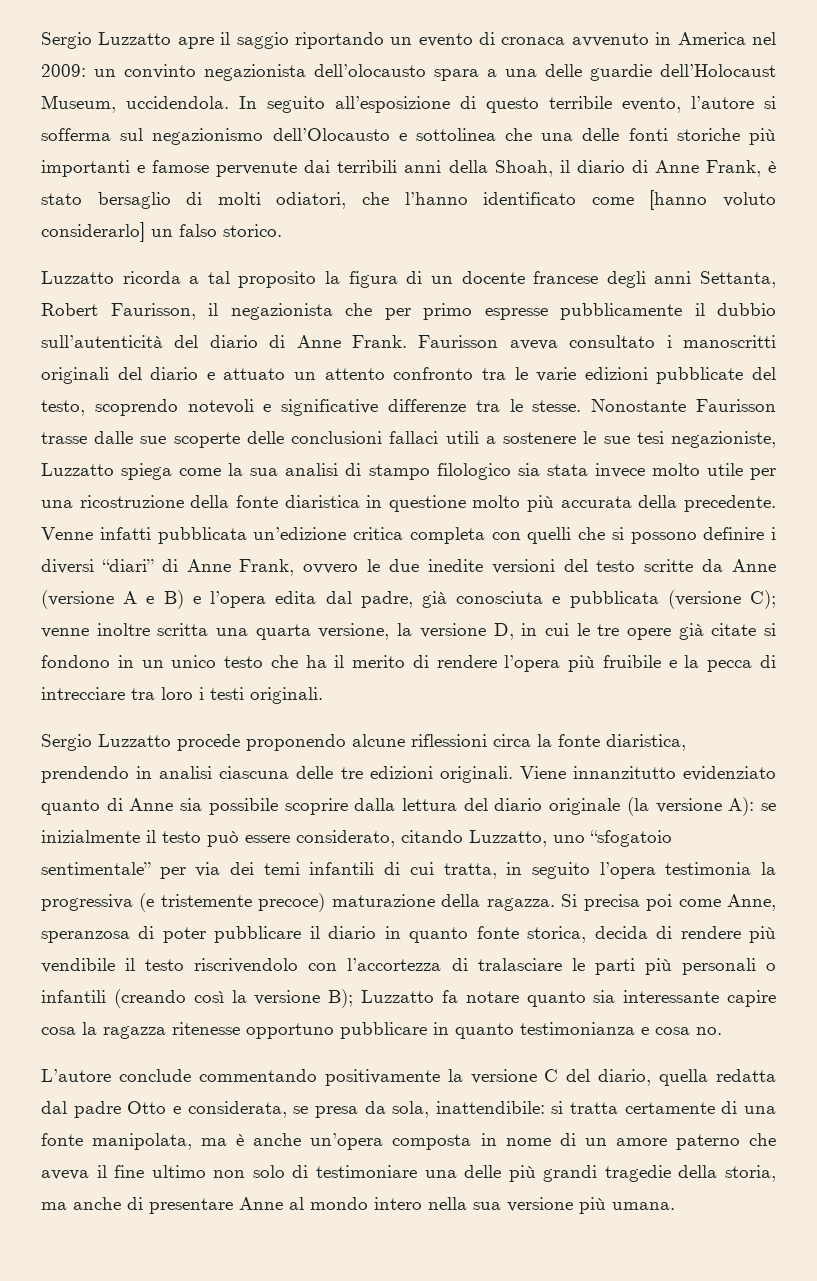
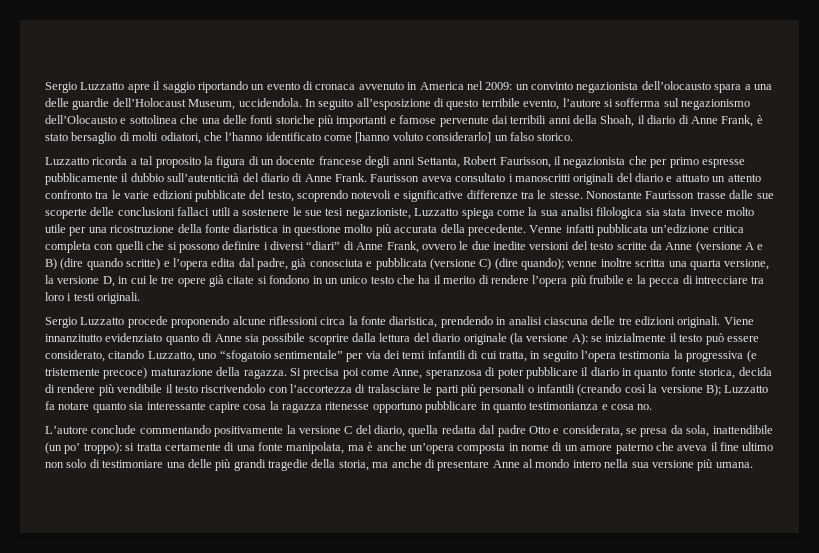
- Nonostante Faurisson trasse dalle sue scoperte delle conclusioni fallaci utili a sostenere le sue tesi negazioniste, Luzzatto spiega come la sua analisi di stampo filologico sia stata invece molto utile per una ricostruzione della fonte diaristica in questione molto più accurata della precedente.
+ Nonostante Faurisson trasse dalle sue scoperte delle conclusioni fallaci utili a sostenere le sue tesi negazioniste, Luzzatto spiega come la sua analisi filologica sia stata invece molto utile per una ricostruzione della fonte diaristica in questione molto più accurata della precedente.
- Venne infatti pubblicata un’edizione critica completa con quelli che si possono definire i diversi “diari” di Anne Frank, ovvero le due inedite versioni del testo scritte da Anne (versione A e B) e l’opera edita dal padre, già conosciuta e pubblicata (versione C);
+ Venne infatti pubblicata un’edizione critica completa con quelli che si possono definire i diversi “diari” di Anne Frank, ovvero le due inedite versioni del testo scritte da Anne (versione A e B) (dire quando scritte) e l’opera edita dal padre, già conosciuta e pubblicata (versione C) (dire quando);
- L’autore conclude commentando positivamente la versione C del diario, quella redatta dal padre Otto e considerata, se presa da sola, inattendibile:
+ L’autore conclude commentando positivamente la versione C del diario, quella redatta dal padre Otto e considerata, se presa da sola, inattendibile (un po’ troppo):

